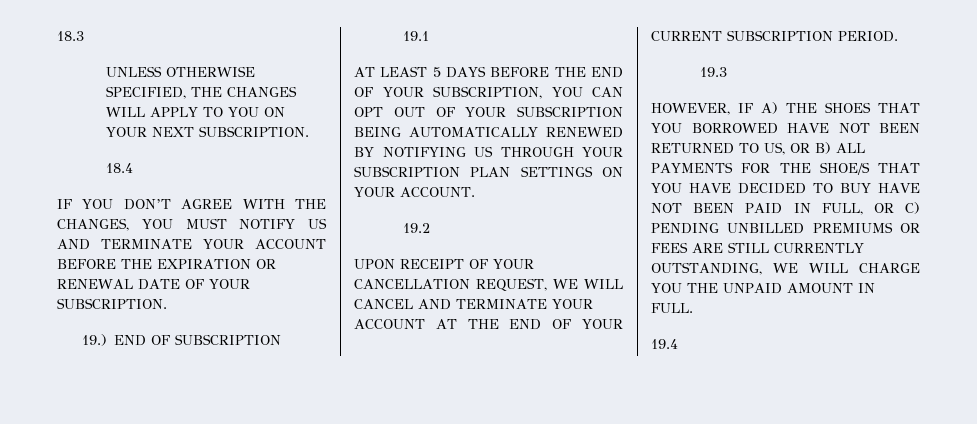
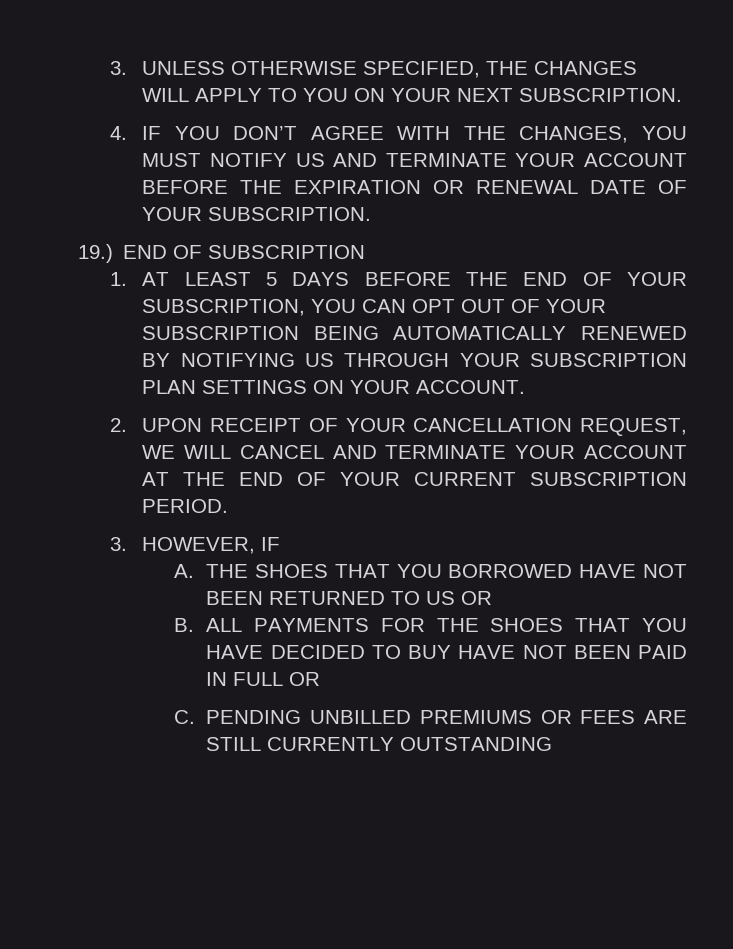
- 18.3
- UNLESS OTHERWISE SPECIFIED, THE CHANGES WILL APPLY TO YOU ON YOUR NEXT SUBSCRIPTION.
+ 3. UNLESS OTHERWISE SPECIFIED, THE CHANGES WILL APPLY TO YOU ON YOUR NEXT SUBSCRIPTION.
- 18.4
- IF YOU DON’T AGREE WITH THE CHANGES, YOU MUST NOTIFY US AND TERMINATE YOUR ACCOUNT BEFORE THE EXPIRATION OR RENEWAL DATE OF YOUR SUBSCRIPTION.
+ 4. IF YOU DON’T AGREE WITH THE CHANGES, YOU MUST NOTIFY US AND TERMINATE YOUR ACCOUNT BEFORE THE EXPIRATION OR RENEWAL DATE OF YOUR SUBSCRIPTION.
- 19.1
- AT LEAST 5 DAYS BEFORE THE END OF YOUR SUBSCRIPTION, YOU CAN OPT OUT OF YOUR SUBSCRIPTION BEING AUTOMATICALLY RENEWED BY NOTIFYING US THROUGH YOUR SUBSCRIPTION PLAN SETTINGS ON YOUR ACCOUNT.
+ 1. AT LEAST 5 DAYS BEFORE THE END OF YOUR SUBSCRIPTION, YOU CAN OPT OUT OF YOUR SUBSCRIPTION BEING AUTOMATICALLY RENEWED BY NOTIFYING US THROUGH YOUR SUBSCRIPTION PLAN SETTINGS ON YOUR ACCOUNT.
- 19.2
- UPON RECEIPT OF YOUR CANCELLATION REQUEST, WE WILL CANCEL AND TERMINATE YOUR ACCOUNT AT THE END OF YOUR CURRENT SUBSCRIPTION PERIOD.
+ 2. UPON RECEIPT OF YOUR CANCELLATION REQUEST, WE WILL CANCEL AND TERMINATE YOUR ACCOUNT AT THE END OF YOUR CURRENT SUBSCRIPTION PERIOD.
- 19.3
- HOWEVER, IF A) THE SHOES THAT YOU BORROWED HAVE NOT BEEN RETURNED TO US, OR B) ALL PAYMENTS FOR THE SHOE/S THAT YOU HAVE DECIDED TO BUY HAVE NOT BEEN PAID IN FULL, OR C) PENDING UNBILLED PREMIUMS OR FEES ARE STILL CURRENTLY OUTSTANDING, WE WILL CHARGE YOU THE UNPAID AMOUNT IN FULL.
- 19.4
+ 3. HOWEVER, IF
+ A. THE SHOES THAT YOU BORROWED HAVE NOT BEEN RETURNED TO US OR
+ B. ALL PAYMENTS FOR THE SHOES THAT YOU HAVE DECIDED TO BUY HAVE NOT BEEN PAID IN FULL OR
+ C. PENDING UNBILLED PREMIUMS OR FEES ARE STILL CURRENTLY OUTSTANDING

